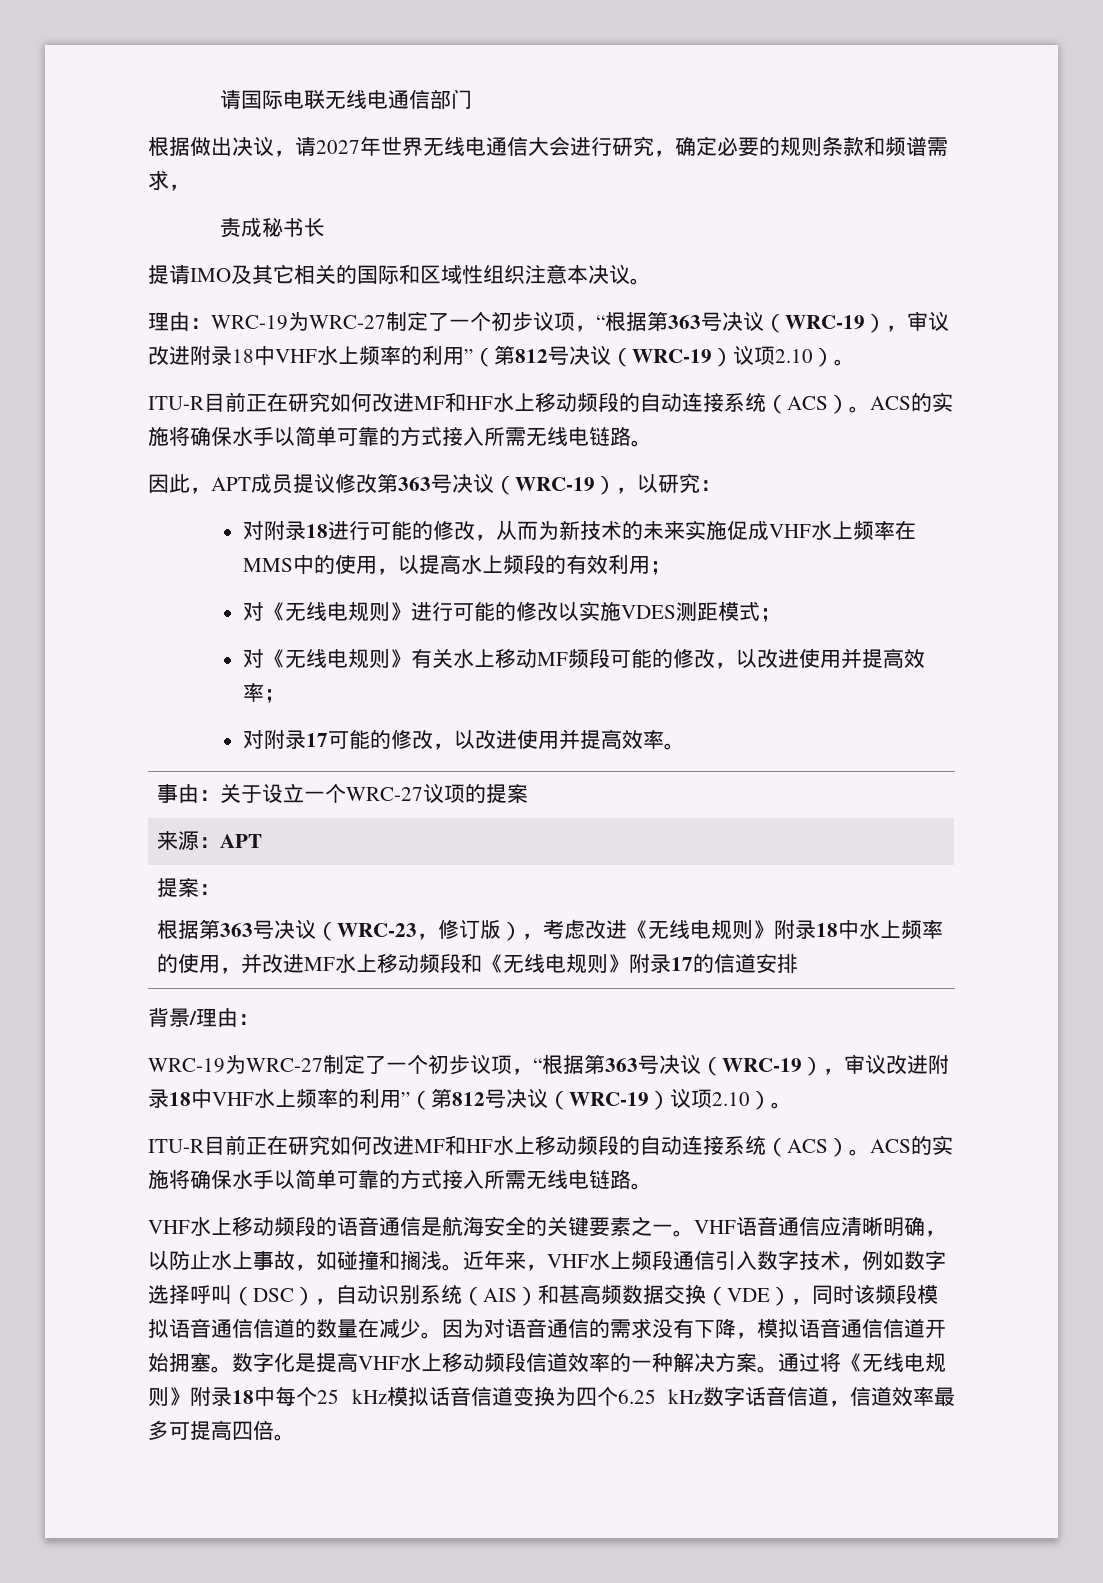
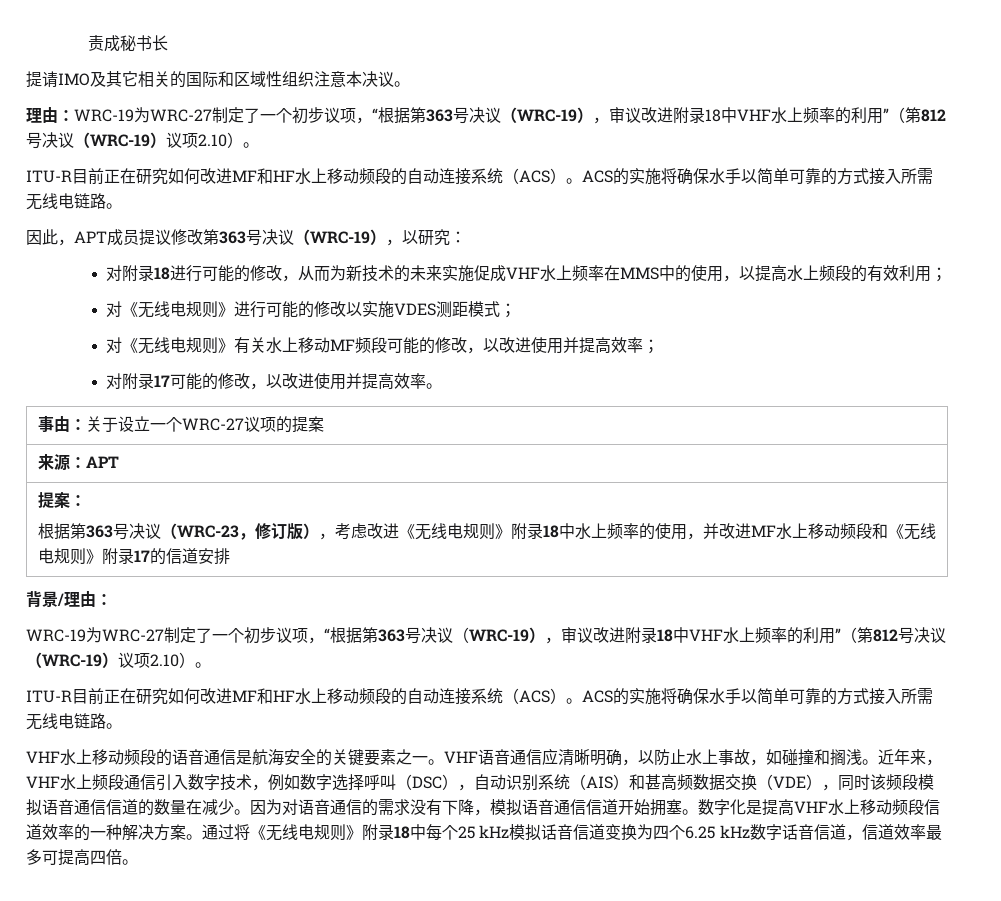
- 请国际电联无线电通信部门
- 根据做出决议，请2027年世界无线电通信大会进行研究，确定必要的规则条款和频谱需求，

